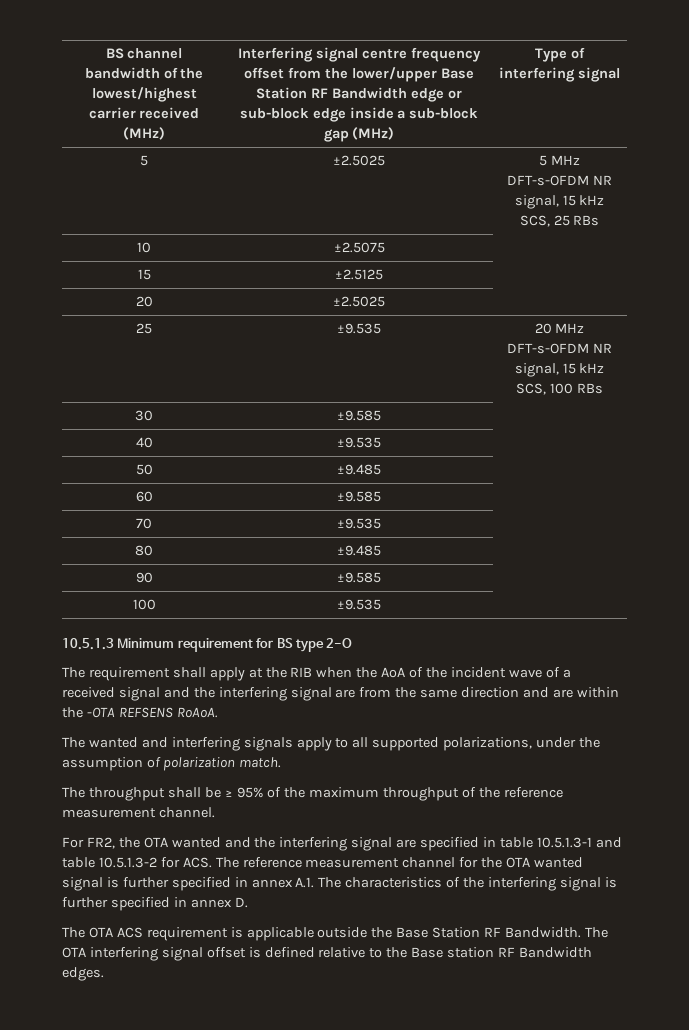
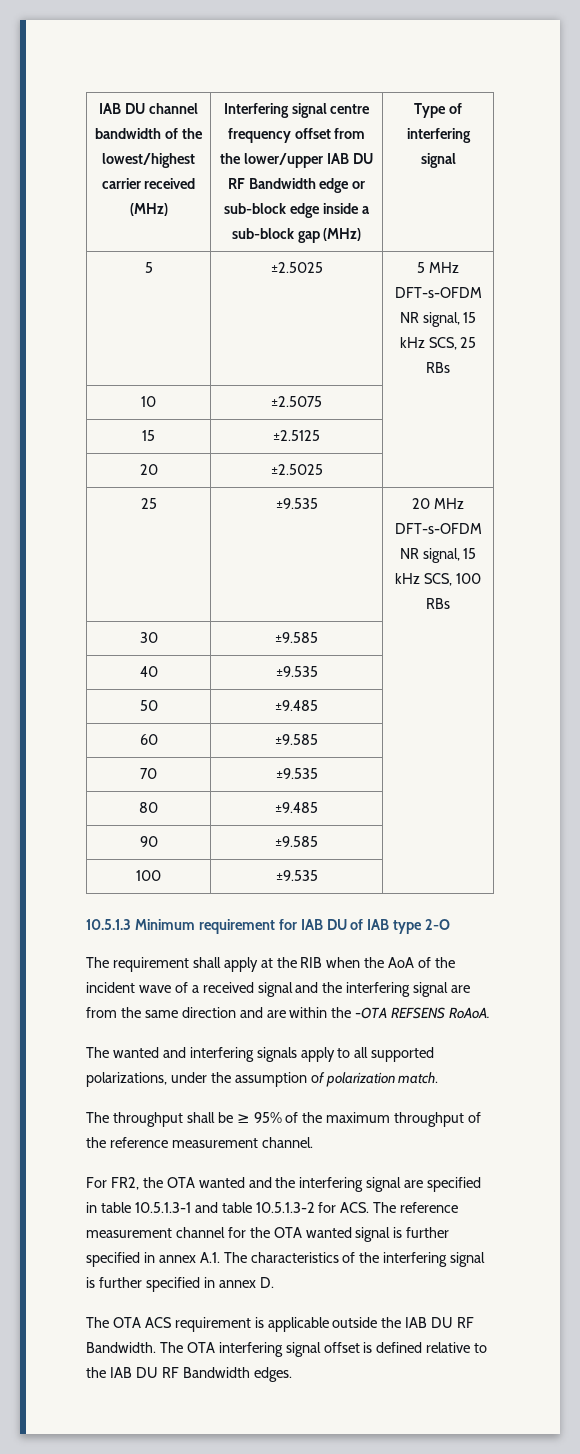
- BS channel bandwidth of the lowest/highest carrier received (MHz) | Interfering signal centre frequency offset from the lower/upper Base Station RF Bandwidth edge or sub-block edge inside a sub-block gap (MHz) | Type of interfering signal
+ IAB DU channel bandwidth of the lowest/highest carrier received (MHz) | Interfering signal centre frequency offset from the lower/upper IAB DU RF Bandwidth edge or sub-block edge inside a sub-block gap (MHz) | Type of interfering signal
- 10.5.1.3 Minimum requirement for BS type 2-O
+ 10.5.1.3 Minimum requirement for IAB DU of IAB type 2-O
- The OTA ACS requirement is applicable outside the Base Station RF Bandwidth.
+ The OTA ACS requirement is applicable outside the IAB DU RF Bandwidth.
- The OTA interfering signal offset is defined relative to the Base station RF Bandwidth edges.
+ The OTA interfering signal offset is defined relative to the IAB DU RF Bandwidth edges.

